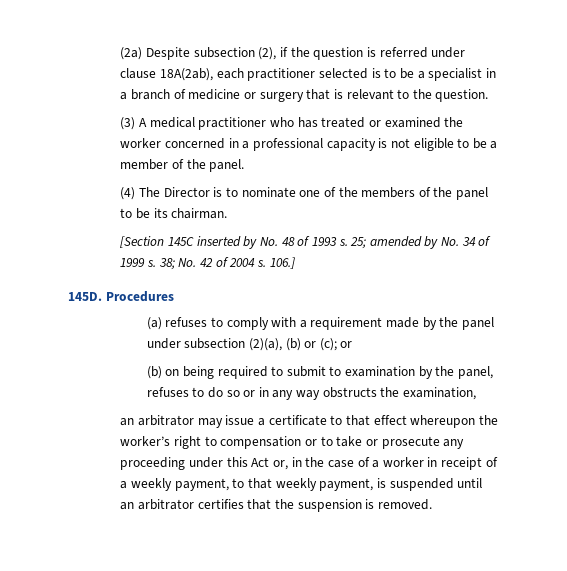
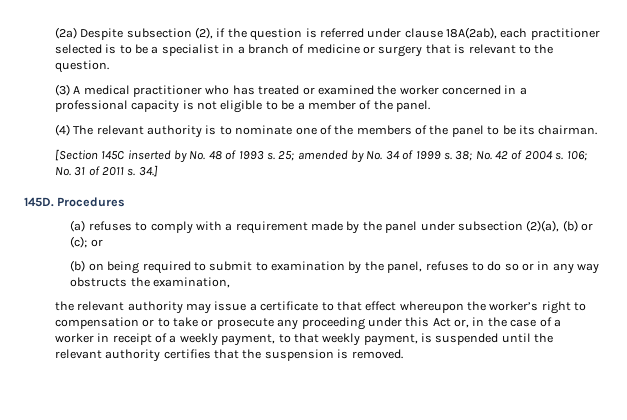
- (4) The Director is to nominate one of the members of the panel to be its chairman.
+ (4) The relevant authority is to nominate one of the members of the panel to be its chairman.
- 106.]
+ 106; No. 31 of 2011 s. 34.]
- an arbitrator may issue a certificate to that effect whereupon the worker’s right to compensation or to take or prosecute any proceeding under this Act or, in the case of a worker in receipt of a weekly payment, to that weekly payment, is suspended until an arbitrator certifies that the suspension is removed.
+ the relevant authority may issue a certificate to that effect whereupon the worker’s right to compensation or to take or prosecute any proceeding under this Act or, in the case of a worker in receipt of a weekly payment, to that weekly payment, is suspended until the relevant authority certifies that the suspension is removed.

